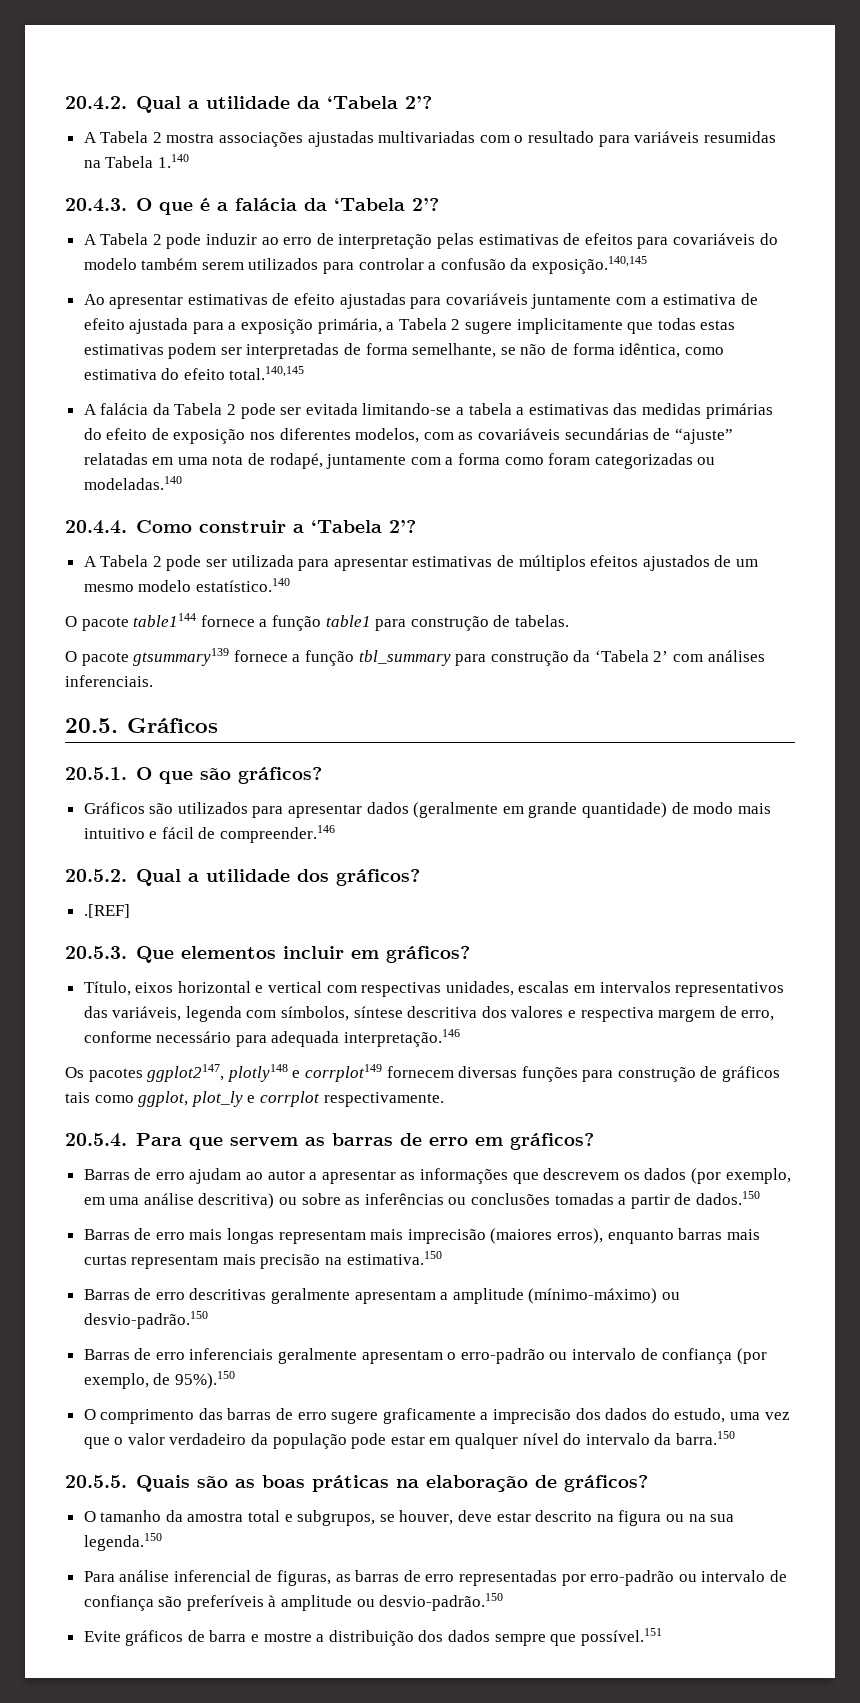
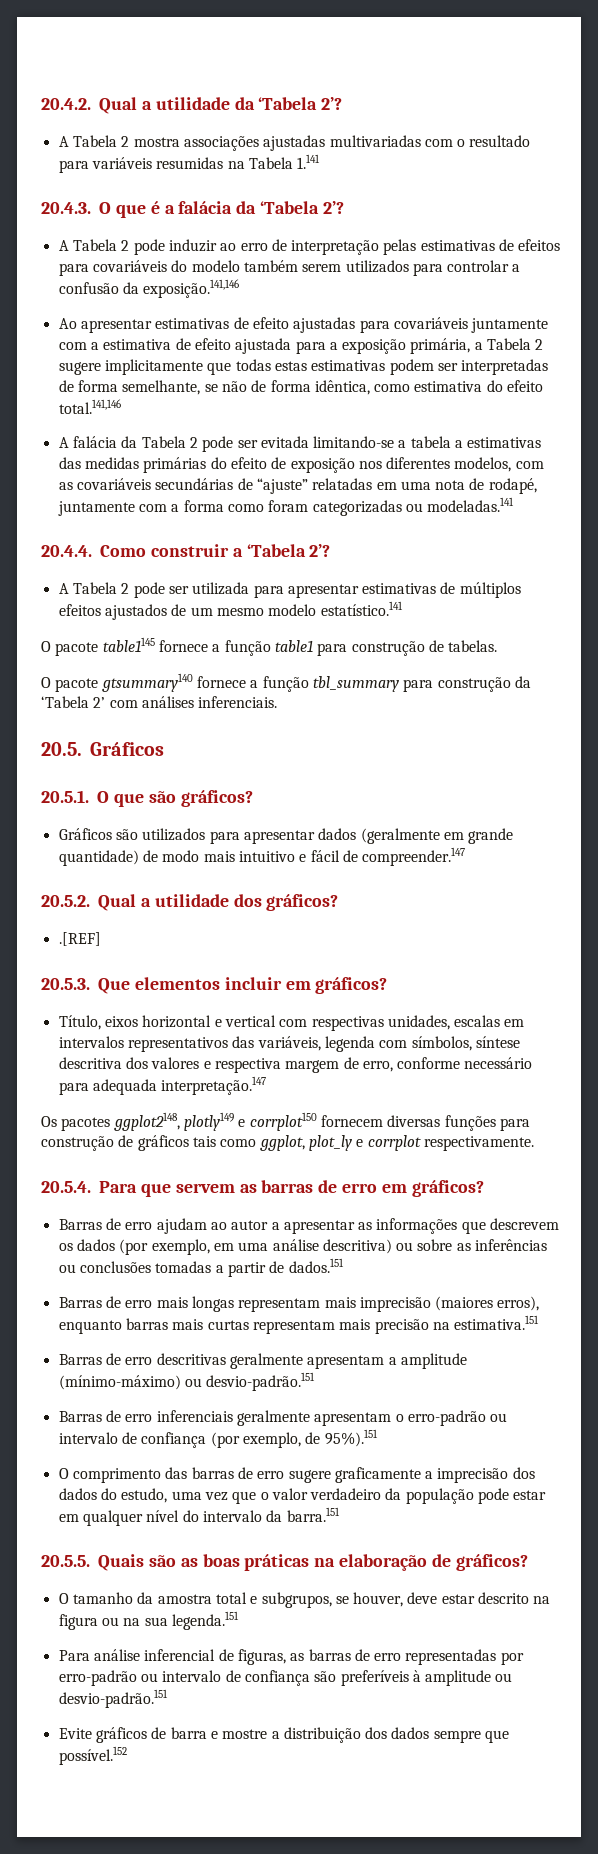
- A Tabela 2 mostra associações ajustadas multivariadas com o resultado para variáveis resumidas na Tabela 1.140
+ A Tabela 2 mostra associações ajustadas multivariadas com o resultado para variáveis resumidas na Tabela 1.141
- A Tabela 2 pode induzir ao erro de interpretação pelas estimativas de efeitos para covariáveis do modelo também serem utilizados para controlar a confusão da exposição.140,145
+ A Tabela 2 pode induzir ao erro de interpretação pelas estimativas de efeitos para covariáveis do modelo também serem utilizados para controlar a confusão da exposição.141,146
- Ao apresentar estimativas de efeito ajustadas para covariáveis juntamente com a estimativa de efeito ajustada para a exposição primária, a Tabela 2 sugere implicitamente que todas estas estimativas podem ser interpretadas de forma semelhante, se não de forma idêntica, como estimativa do efeito total.140,145
+ Ao apresentar estimativas de efeito ajustadas para covariáveis juntamente com a estimativa de efeito ajustada para a exposição primária, a Tabela 2 sugere implicitamente que todas estas estimativas podem ser interpretadas de forma semelhante, se não de forma idêntica, como estimativa do efeito total.141,146
- A falácia da Tabela 2 pode ser evitada limitando-se a tabela a estimativas das medidas primárias do efeito de exposição nos diferentes modelos, com as covariáveis secundárias de “ajuste” relatadas em uma nota de rodapé, juntamente com a forma como foram categorizadas ou modeladas.140
+ A falácia da Tabela 2 pode ser evitada limitando-se a tabela a estimativas das medidas primárias do efeito de exposição nos diferentes modelos, com as covariáveis secundárias de “ajuste” relatadas em uma nota de rodapé, juntamente com a forma como foram categorizadas ou modeladas.141
- A Tabela 2 pode ser utilizada para apresentar estimativas de múltiplos efeitos ajustados de um mesmo modelo estatístico.140
- O pacote table1144 fornece a função table1 para construção de tabelas.
+ A Tabela 2 pode ser utilizada para apresentar estimativas de múltiplos efeitos ajustados de um mesmo modelo estatístico.141
+ O pacote table1145 fornece a função table1 para construção de tabelas.
- O pacote gtsummary139 fornece a função tbl_summary para construção da ‘Tabela 2’ com análises inferenciais.
+ O pacote gtsummary140 fornece a função tbl_summary para construção da ‘Tabela 2’ com análises inferenciais.
- Gráficos são utilizados para apresentar dados (geralmente em grande quantidade) de modo mais intuitivo e fácil de compreender.146
+ Gráficos são utilizados para apresentar dados (geralmente em grande quantidade) de modo mais intuitivo e fácil de compreender.147
- Título, eixos horizontal e vertical com respectivas unidades, escalas em intervalos representativos das variáveis, legenda com símbolos, síntese descritiva dos valores e respectiva margem de erro, conforme necessário para adequada interpretação.146
+ Título, eixos horizontal e vertical com respectivas unidades, escalas em intervalos representativos das variáveis, legenda com símbolos, síntese descritiva dos valores e respectiva margem de erro, conforme necessário para adequada interpretação.147
- Os pacotes ggplot2147, plotly148 e corrplot149 fornecem diversas funções para construção de gráficos tais como ggplot, plot_ly e corrplot respectivamente.
+ Os pacotes ggplot2148, plotly149 e corrplot150 fornecem diversas funções para construção de gráficos tais como ggplot, plot_ly e corrplot respectivamente.
- Barras de erro ajudam ao autor a apresentar as informações que descrevem os dados (por exemplo, em uma análise descritiva) ou sobre as inferências ou conclusões tomadas a partir de dados.150
+ Barras de erro ajudam ao autor a apresentar as informações que descrevem os dados (por exemplo, em uma análise descritiva) ou sobre as inferências ou conclusões tomadas a partir de dados.151
- Barras de erro mais longas representam mais imprecisão (maiores erros), enquanto barras mais curtas representam mais precisão na estimativa.150
+ Barras de erro mais longas representam mais imprecisão (maiores erros), enquanto barras mais curtas representam mais precisão na estimativa.151
- Barras de erro descritivas geralmente apresentam a amplitude (mínimo-máximo) ou desvio-padrão.150
+ Barras de erro descritivas geralmente apresentam a amplitude (mínimo-máximo) ou desvio-padrão.151
- Barras de erro inferenciais geralmente apresentam o erro-padrão ou intervalo de confiança (por exemplo, de 95%).150
+ Barras de erro inferenciais geralmente apresentam o erro-padrão ou intervalo de confiança (por exemplo, de 95%).151
- O comprimento das barras de erro sugere graficamente a imprecisão dos dados do estudo, uma vez que o valor verdadeiro da população pode estar em qualquer nível do intervalo da barra.150
+ O comprimento das barras de erro sugere graficamente a imprecisão dos dados do estudo, uma vez que o valor verdadeiro da população pode estar em qualquer nível do intervalo da barra.151
- O tamanho da amostra total e subgrupos, se houver, deve estar descrito na figura ou na sua legenda.150
+ O tamanho da amostra total e subgrupos, se houver, deve estar descrito na figura ou na sua legenda.151
- Para análise inferencial de figuras, as barras de erro representadas por erro-padrão ou intervalo de confiança são preferíveis à amplitude ou desvio-padrão.150
+ Para análise inferencial de figuras, as barras de erro representadas por erro-padrão ou intervalo de confiança são preferíveis à amplitude ou desvio-padrão.151
- Evite gráficos de barra e mostre a distribuição dos dados sempre que possível.151
+ Evite gráficos de barra e mostre a distribuição dos dados sempre que possível.152

